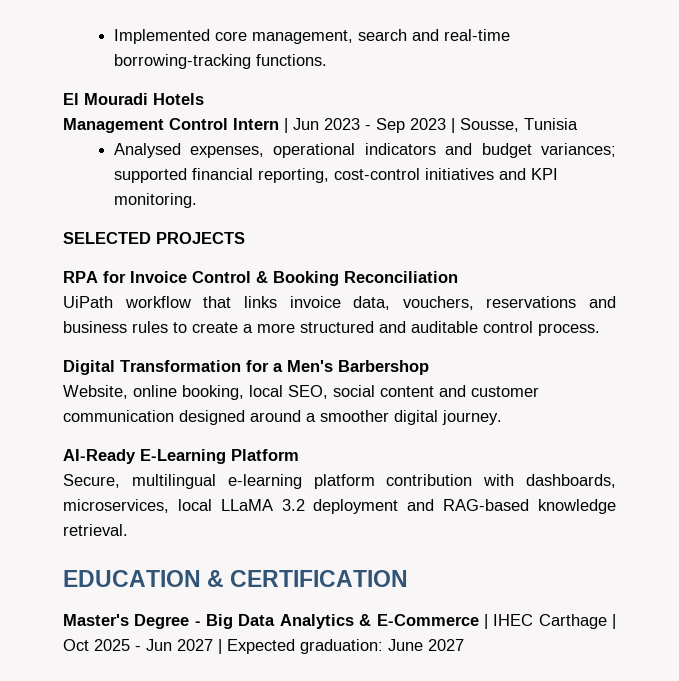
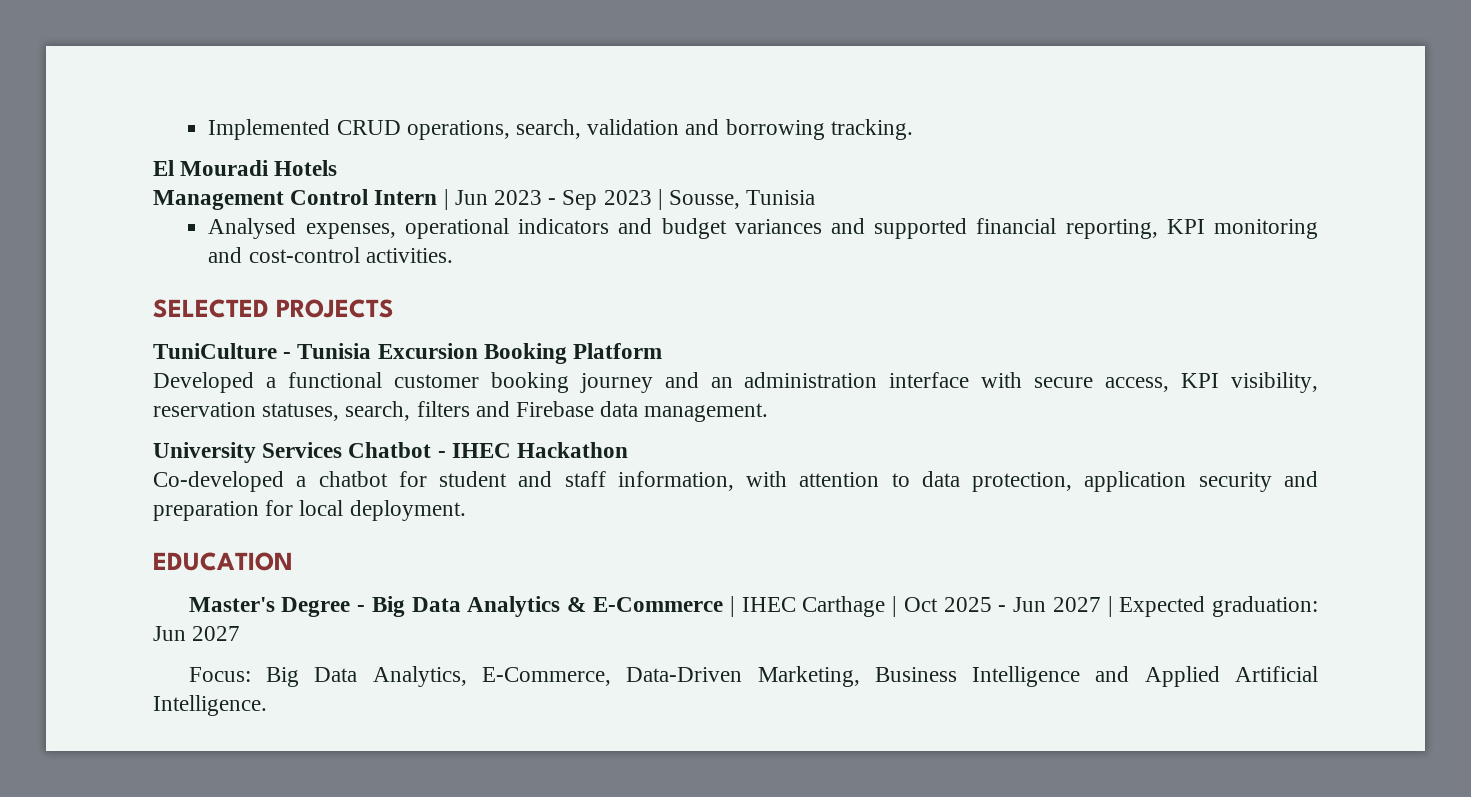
- Implemented core management, search and real-time borrowing-tracking functions.
+ Implemented CRUD operations, search, validation and borrowing tracking.
- Analysed expenses, operational indicators and budget variances; supported financial reporting, cost-control initiatives and KPI monitoring.
+ Analysed expenses, operational indicators and budget variances and supported financial reporting, KPI monitoring and cost-control activities.
  SELECTED PROJECTS
- RPA for Invoice Control & Booking Reconciliation
- UiPath workflow that links invoice data, vouchers, reservations and business rules to create a more structured and auditable control process.
- Digital Transformation for a Men's Barbershop
- Website, online booking, local SEO, social content and customer communication designed around a smoother digital journey.
- AI-Ready E-Learning Platform
- Secure, multilingual e-learning platform contribution with dashboards, microservices, local LLaMA 3.2 deployment and RAG-based knowledge retrieval.
+ TuniCulture - Tunisia Excursion Booking Platform
+ Developed a functional customer booking journey and an administration interface with secure access, KPI visibility, reservation statuses, search, filters and Firebase data management.
+ University Services Chatbot - IHEC Hackathon
+ Co-developed a chatbot for student and staff information, with attention to data protection, application security and preparation for local deployment.
- EDUCATION & CERTIFICATION
+ EDUCATION
- Master's Degree - Big Data Analytics & E-Commerce | IHEC Carthage | Oct 2025 - Jun 2027 | Expected graduation: June 2027
+ Master's Degree - Big Data Analytics & E-Commerce | IHEC Carthage | Oct 2025 - Jun 2027 | Expected graduation: Jun 2027
+ Focus: Big Data Analytics, E-Commerce, Data-Driven Marketing, Business Intelligence and Applied Artificial Intelligence.

